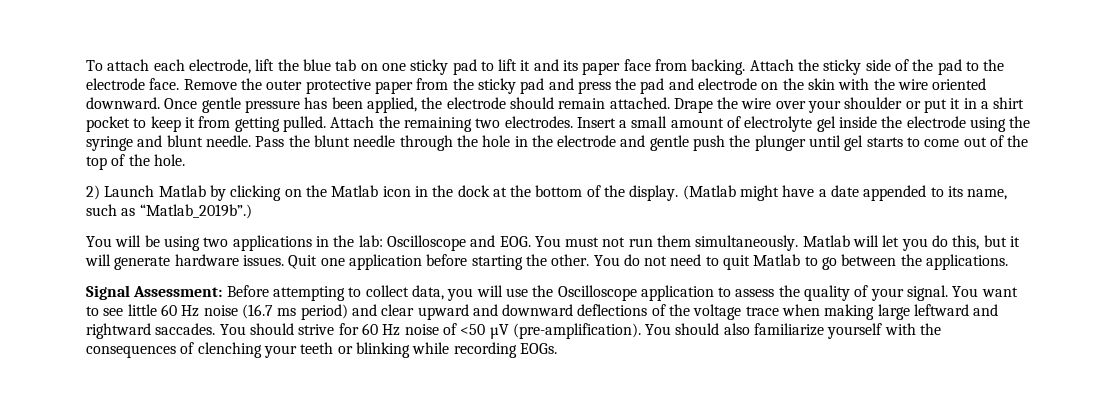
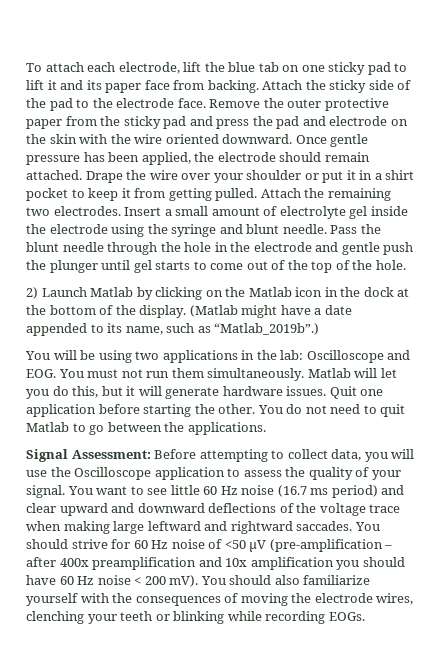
- You should strive for 60 Hz noise of <50 µV (pre-amplification).
+ You should strive for 60 Hz noise of <50 µV (pre-amplification – after 400x preamplification and 10x amplification you should have 60 Hz noise < 200 mV).
- You should also familiarize yourself with the consequences of clenching your teeth or blinking while recording EOGs.
+ You should also familiarize yourself with the consequences of moving the electrode wires, clenching your teeth or blinking while recording EOGs.

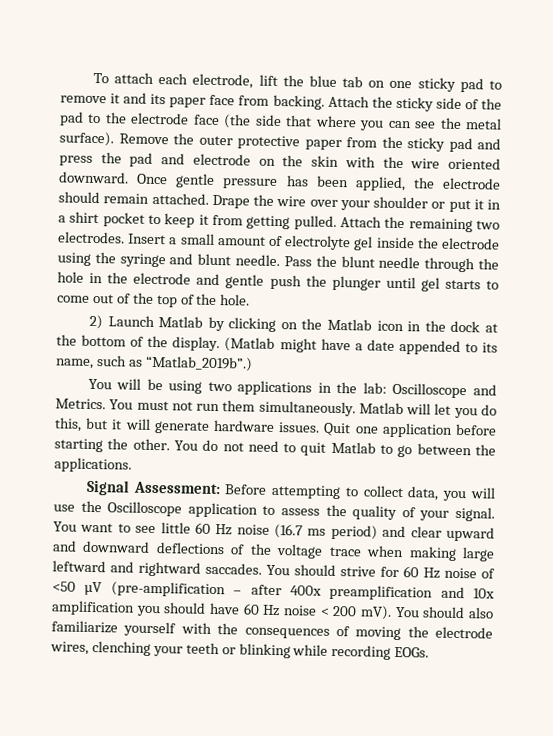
- To attach each electrode, lift the blue tab on one sticky pad to lift it and its paper face from backing.
+ To attach each electrode, lift the blue tab on one sticky pad to remove it and its paper face from backing.
- Attach the sticky side of the pad to the electrode face.
+ Attach the sticky side of the pad to the electrode face (the side that where you can see the metal surface).
- You will be using two applications in the lab: Oscilloscope and EOG. You must not run them simultaneously.
+ You will be using two applications in the lab: Oscilloscope and Metrics. You must not run them simultaneously.

